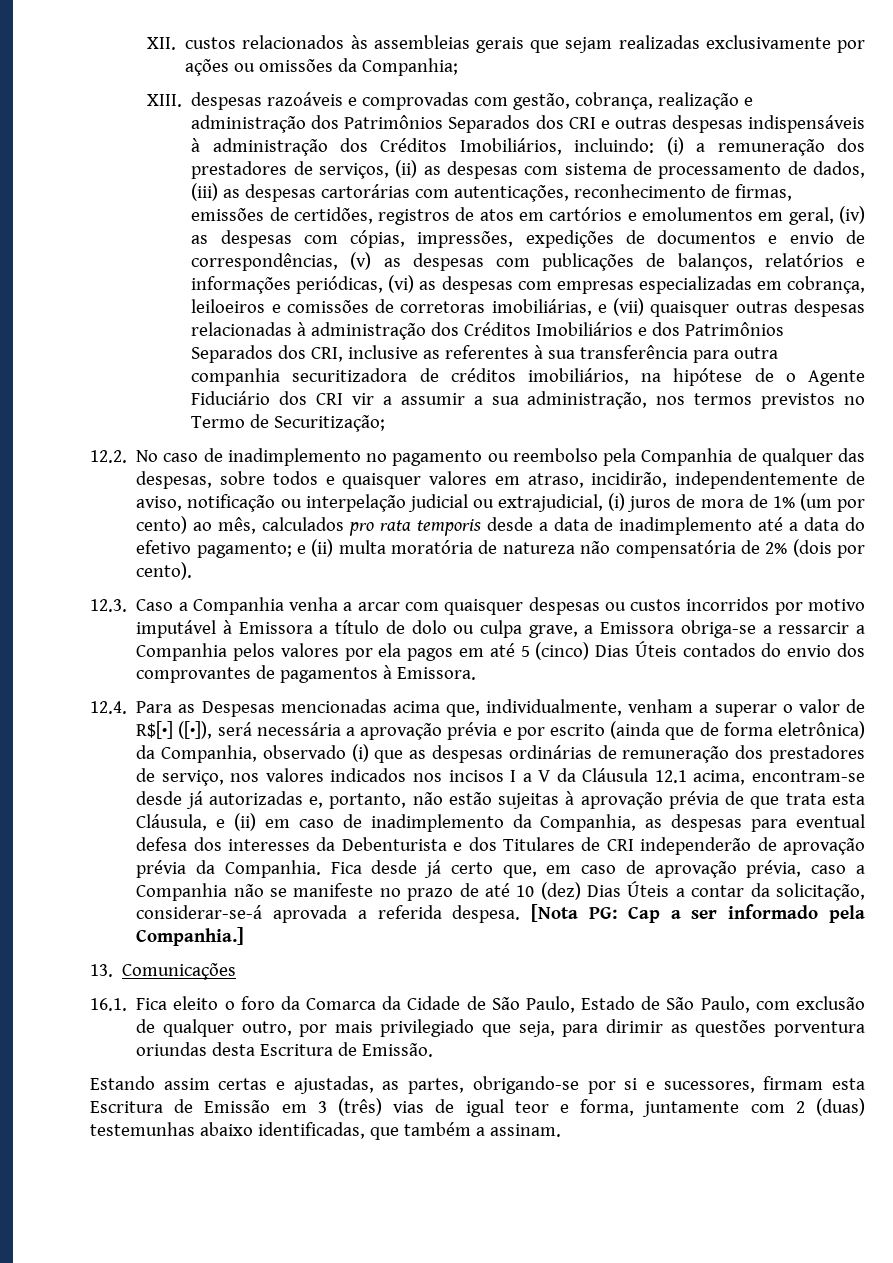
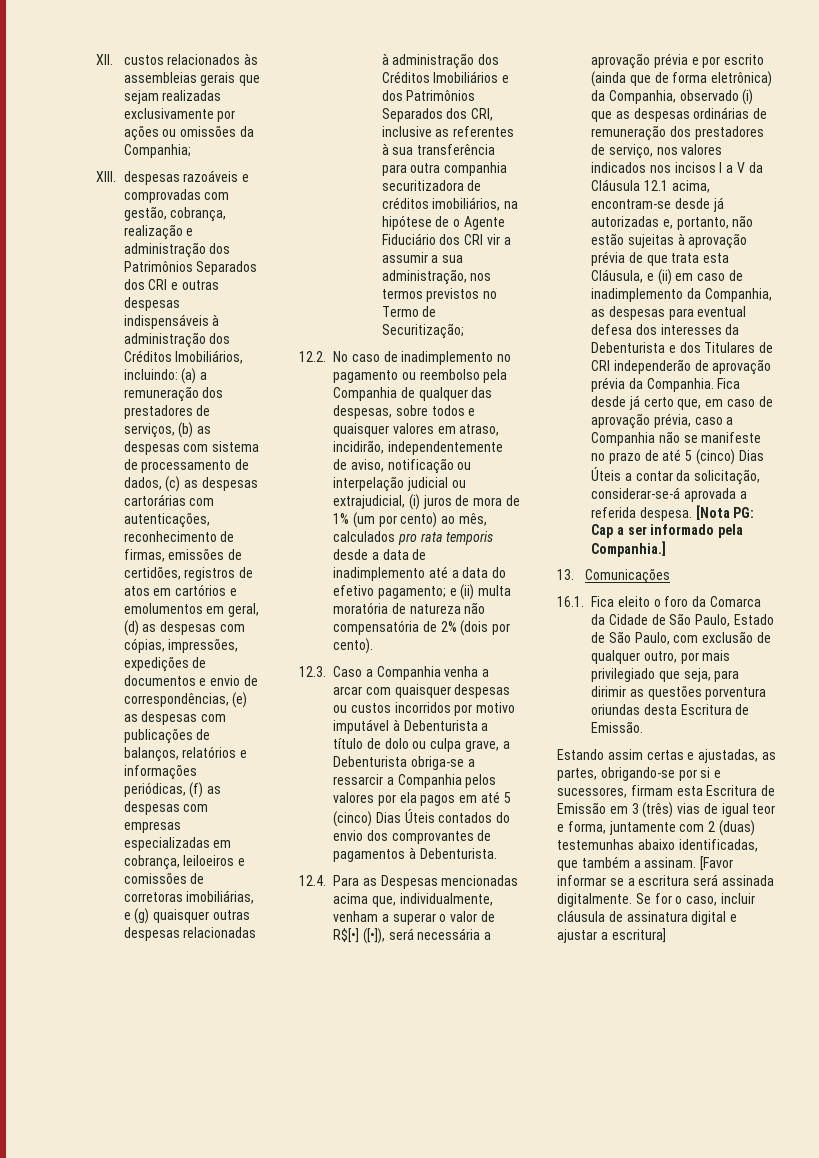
- (i) a remuneração dos prestadores de serviços, (ii) as despesas com sistema de processamento de dados, (iii) as despesas cartorárias com autenticações, reconhecimento de firmas, emissões de certidões, registros de atos em cartórios e emolumentos em geral, (iv) as despesas com cópias, impressões, expedições de documentos e envio de correspondências, (v) as despesas com publicações de balanços, relatórios e informações periódicas, (vi) as despesas com empresas especializadas em cobrança, leiloeiros e comissões de corretoras imobiliárias, e (vii) quaisquer outras despesas relacionadas à administração dos Créditos Imobiliários e dos Patrimônios Separados dos CRI, inclusive as referentes à sua transferência para outra companhia securitizadora de créditos imobiliários, na hipótese de o Agente Fiduciário dos CRI vir a assumir a sua administração, nos termos previstos no Termo de Securitização;
+ (a) a remuneração dos prestadores de serviços, (b) as despesas com sistema de processamento de dados, (c) as despesas cartorárias com autenticações, reconhecimento de firmas, emissões de certidões, registros de atos em cartórios e emolumentos em geral, (d) as despesas com cópias, impressões, expedições de documentos e envio de correspondências, (e) as despesas com publicações de balanços, relatórios e informações periódicas, (f) as despesas com empresas especializadas em cobrança, leiloeiros e comissões de corretoras imobiliárias, e (g) quaisquer outras despesas relacionadas à administração dos Créditos Imobiliários e dos Patrimônios Separados dos CRI, inclusive as referentes à sua transferência para outra companhia securitizadora de créditos imobiliários, na hipótese de o Agente Fiduciário dos CRI vir a assumir a sua administração, nos termos previstos no Termo de Securitização;
- 12.3. Caso a Companhia venha a arcar com quaisquer despesas ou custos incorridos por motivo imputável à Emissora a título de dolo ou culpa grave, a Emissora obriga-se a ressarcir a Companhia pelos valores por ela pagos em até 5 (cinco) Dias Úteis contados do envio dos comprovantes de pagamentos à Emissora.
+ 12.3. Caso a Companhia venha a arcar com quaisquer despesas ou custos incorridos por motivo imputável à Debenturista a título de dolo ou culpa grave, a Debenturista obriga-se a ressarcir a Companhia pelos valores por ela pagos em até 5 (cinco) Dias Úteis contados do envio dos comprovantes de pagamentos à Debenturista.
- Fica desde já certo que, em caso de aprovação prévia, caso a Companhia não se manifeste no prazo de até 10 (dez) Dias Úteis a contar da solicitação, considerar-se-á aprovada a referida despesa.
+ Fica desde já certo que, em caso de aprovação prévia, caso a Companhia não se manifeste no prazo de até 5 (cinco) Dias Úteis a contar da solicitação, considerar-se-á aprovada a referida despesa.
+ [Favor informar se a escritura será assinada digitalmente. Se for o caso, incluir cláusula de assinatura digital e ajustar a escritura]

